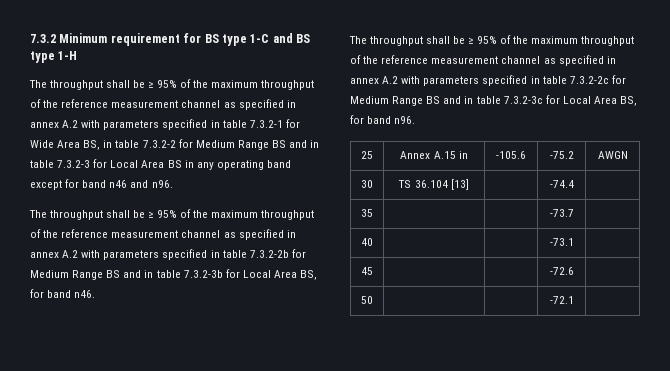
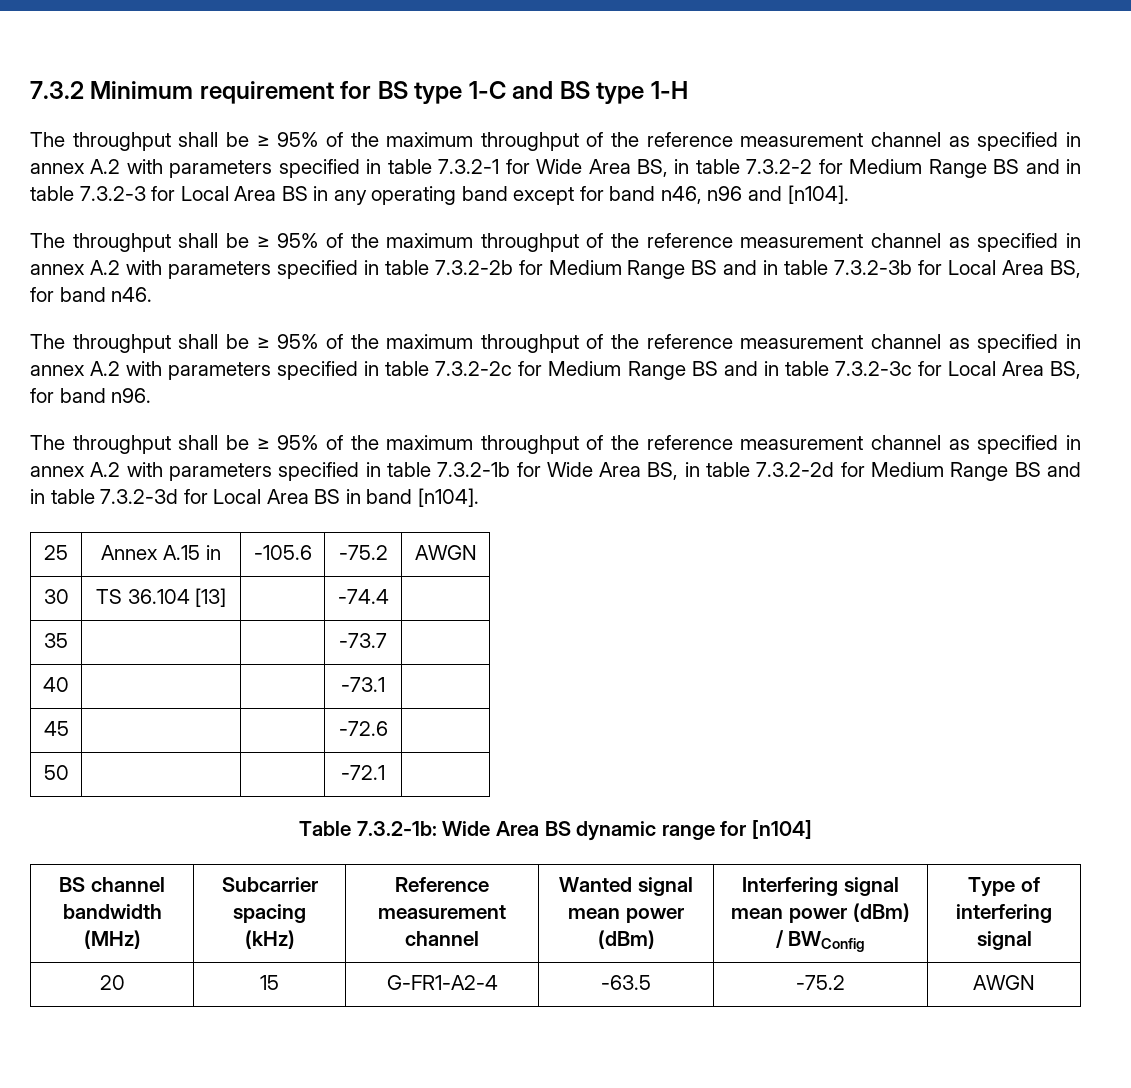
- The throughput shall be ≥ 95% of the maximum throughput of the reference measurement channel as specified in annex A.2 with parameters specified in table 7.3.2-1 for Wide Area BS, in table 7.3.2-2 for Medium Range BS and in table 7.3.2-3 for Local Area BS in any operating band except for band n46 and n96.
+ The throughput shall be ≥ 95% of the maximum throughput of the reference measurement channel as specified in annex A.2 with parameters specified in table 7.3.2-1 for Wide Area BS, in table 7.3.2-2 for Medium Range BS and in table 7.3.2-3 for Local Area BS in any operating band except for band n46, n96 and [n104].
+ The throughput shall be ≥ 95% of the maximum throughput of the reference measurement channel as specified in annex A.2 with parameters specified in table 7.3.2-1b for Wide Area BS, in table 7.3.2-2d for Medium Range BS and in table 7.3.2-3d for Local Area BS in band [n104].
+ Table 7.3.2-1b: Wide Area BS dynamic range for [n104]
+ BS channel bandwidth (MHz) | Subcarrier spacing (kHz) | Reference measurement channel | Wanted signal mean power (dBm) | Interfering signal mean power (dBm) / BWConfig | Type of interfering signal
+ 20 | 15 | G-FR1-A2-4 | -63.5 | -75.2 | AWGN

